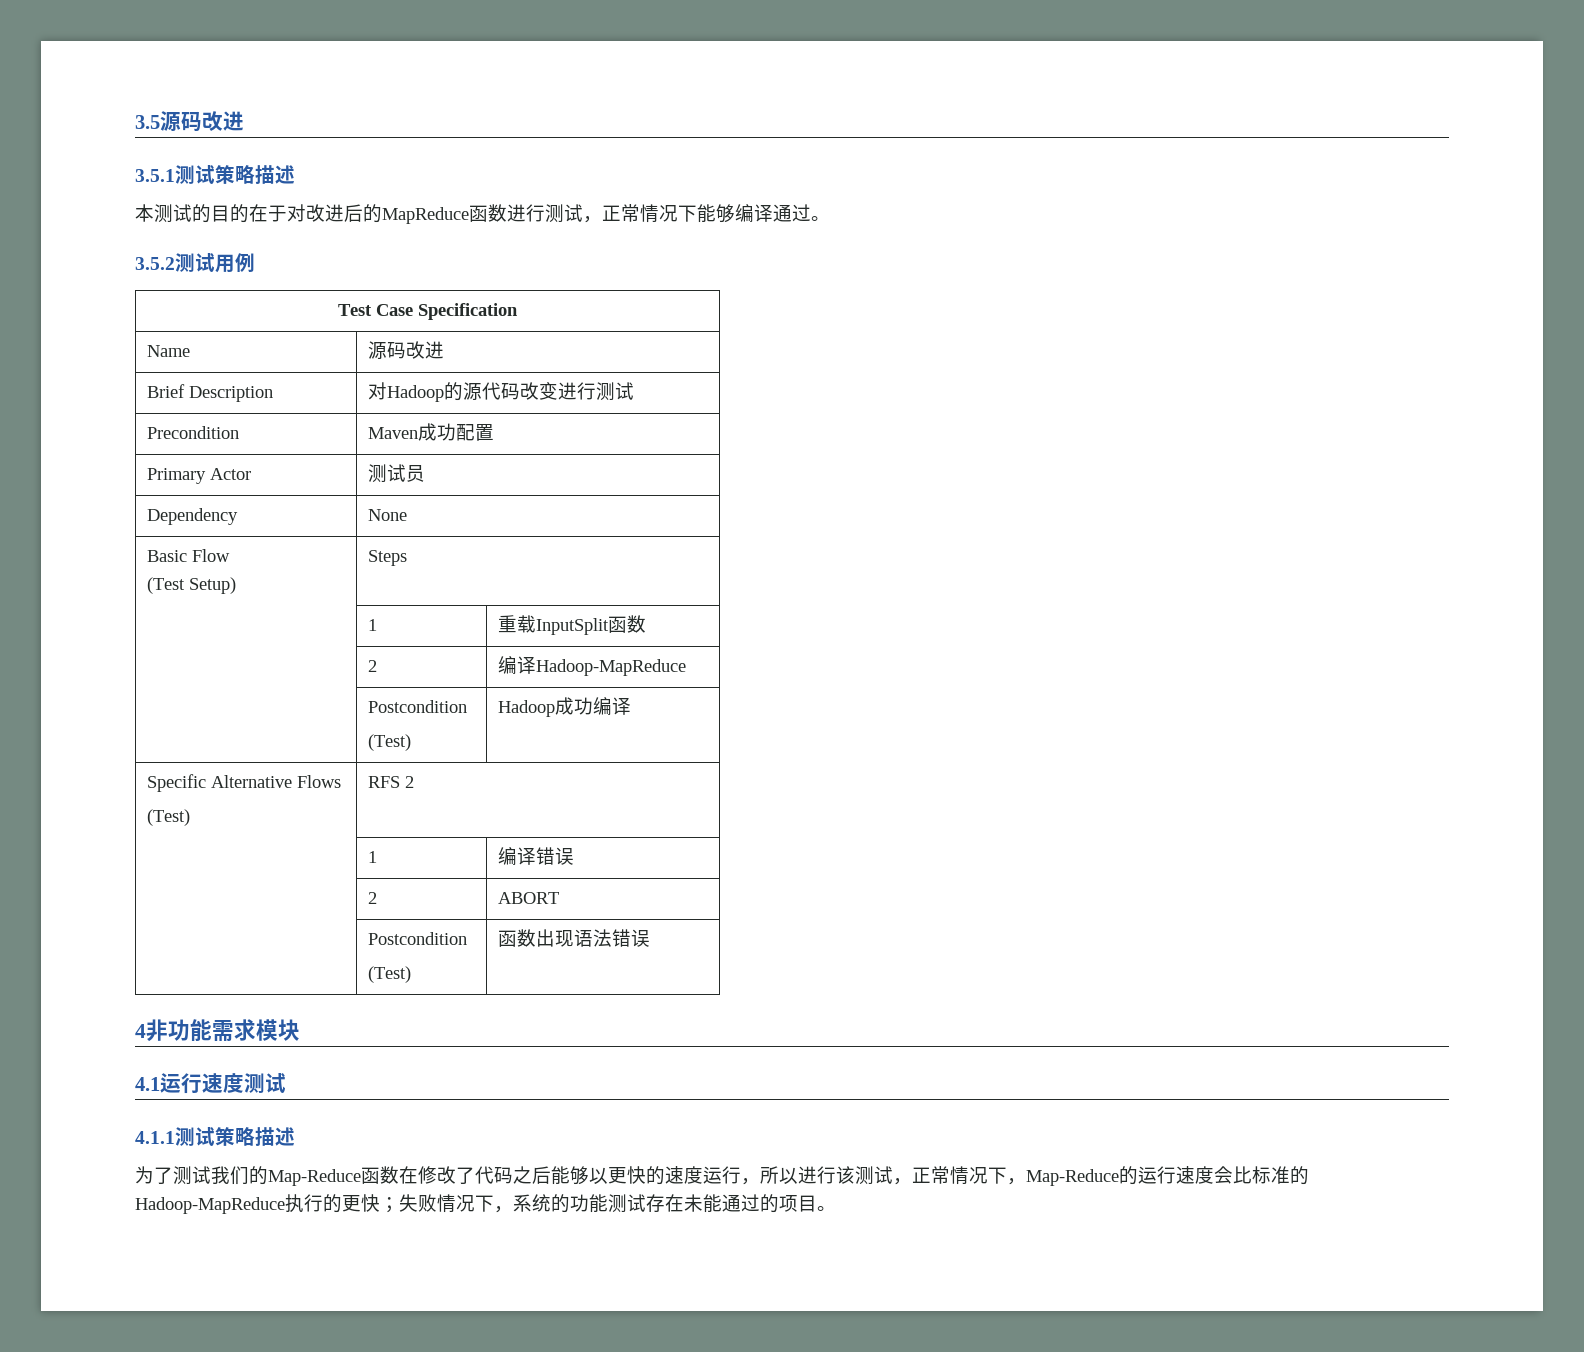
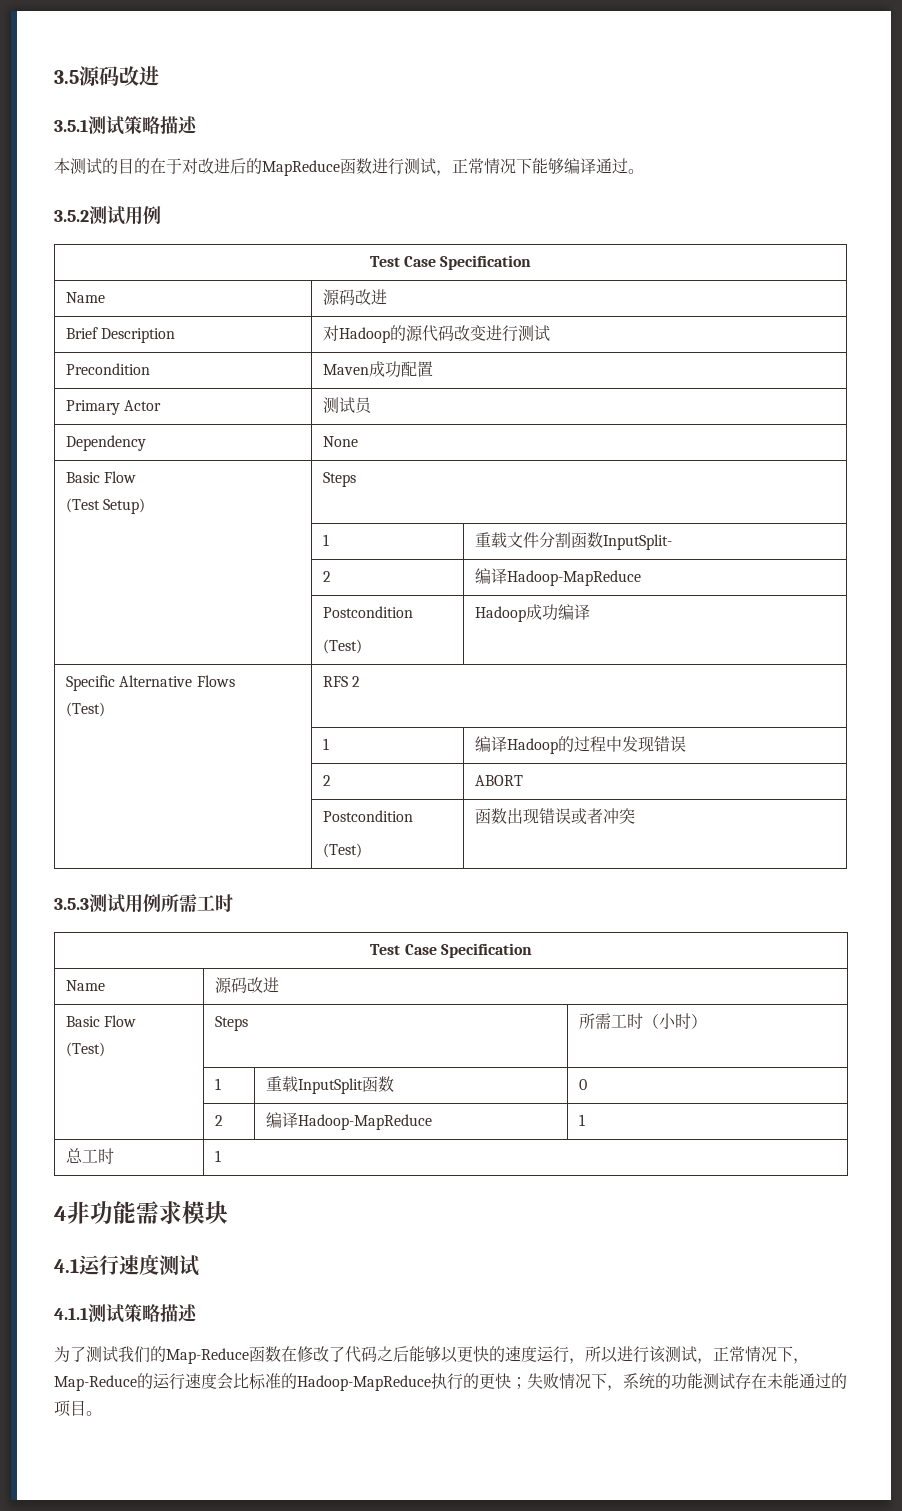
- | 1 | 重载InputSplit函数
+ | 1 | 重载文件分割函数InputSplit-
- | 1 | 编译错误
+ | 1 | 编译Hadoop的过程中发现错误
  | 2 | ABORT
  | Postcondition
- (Test) | 函数出现语法错误
+ (Test) | 函数出现错误或者冲突
+ 3.5.3测试用例所需工时
+ Test Case Specification
+ Name | 源码改进
+ Basic Flow
+ (Test) | Steps | 所需工时（小时）
+ | 1 | 重载InputSplit函数 | 0
+ | 2 | 编译Hadoop-MapReduce | 1
+ 总工时 | 1

